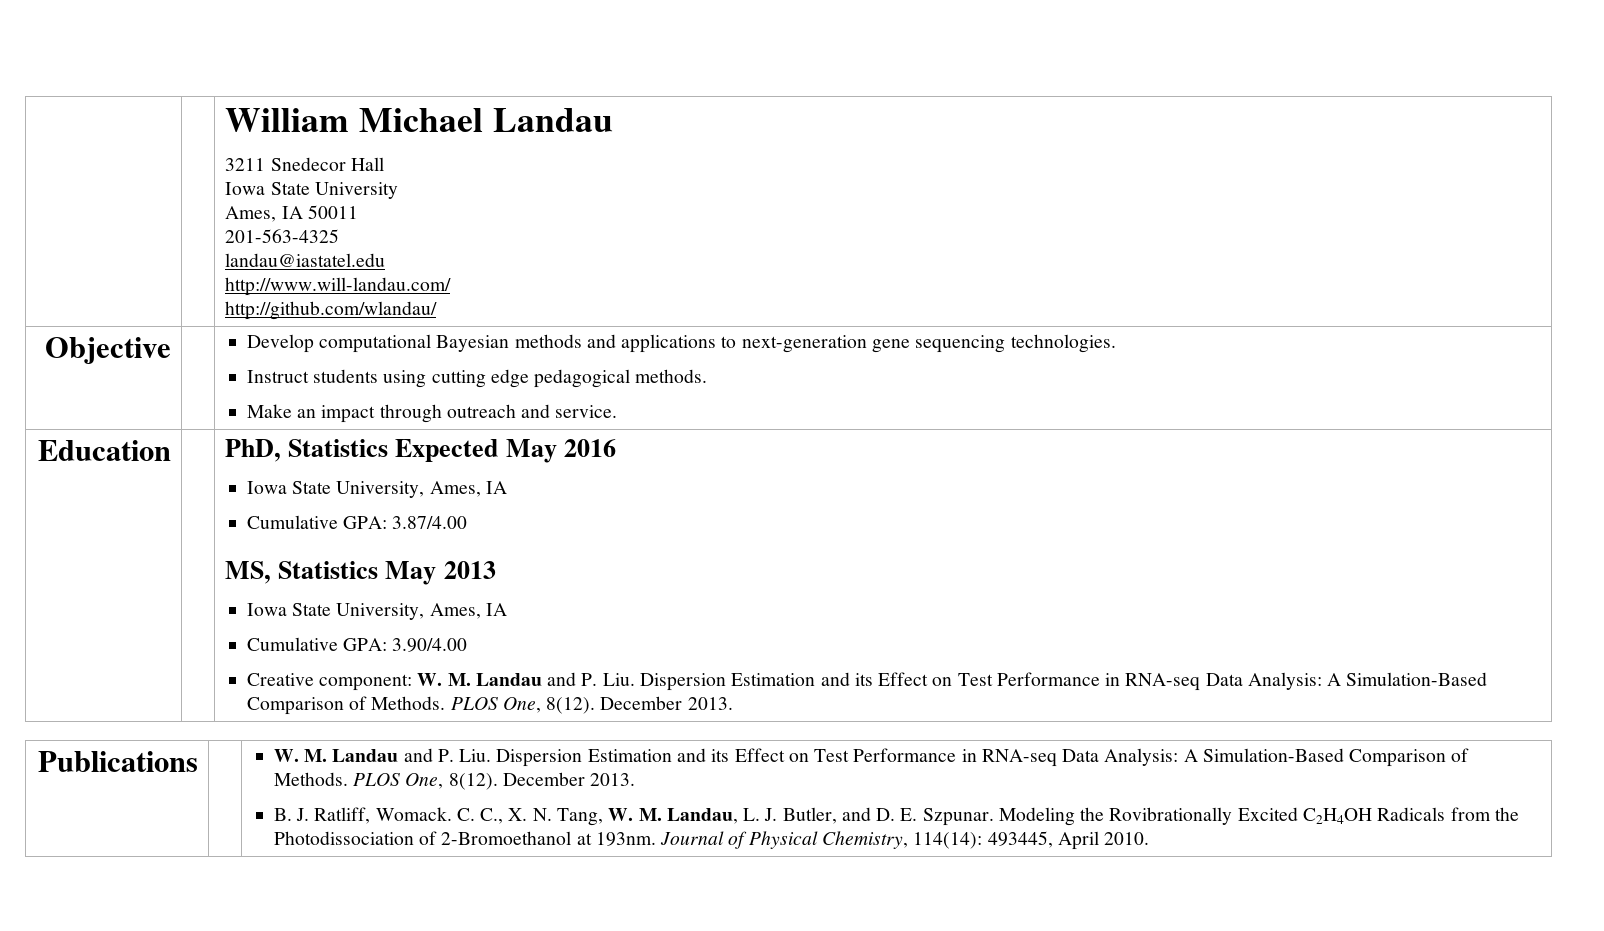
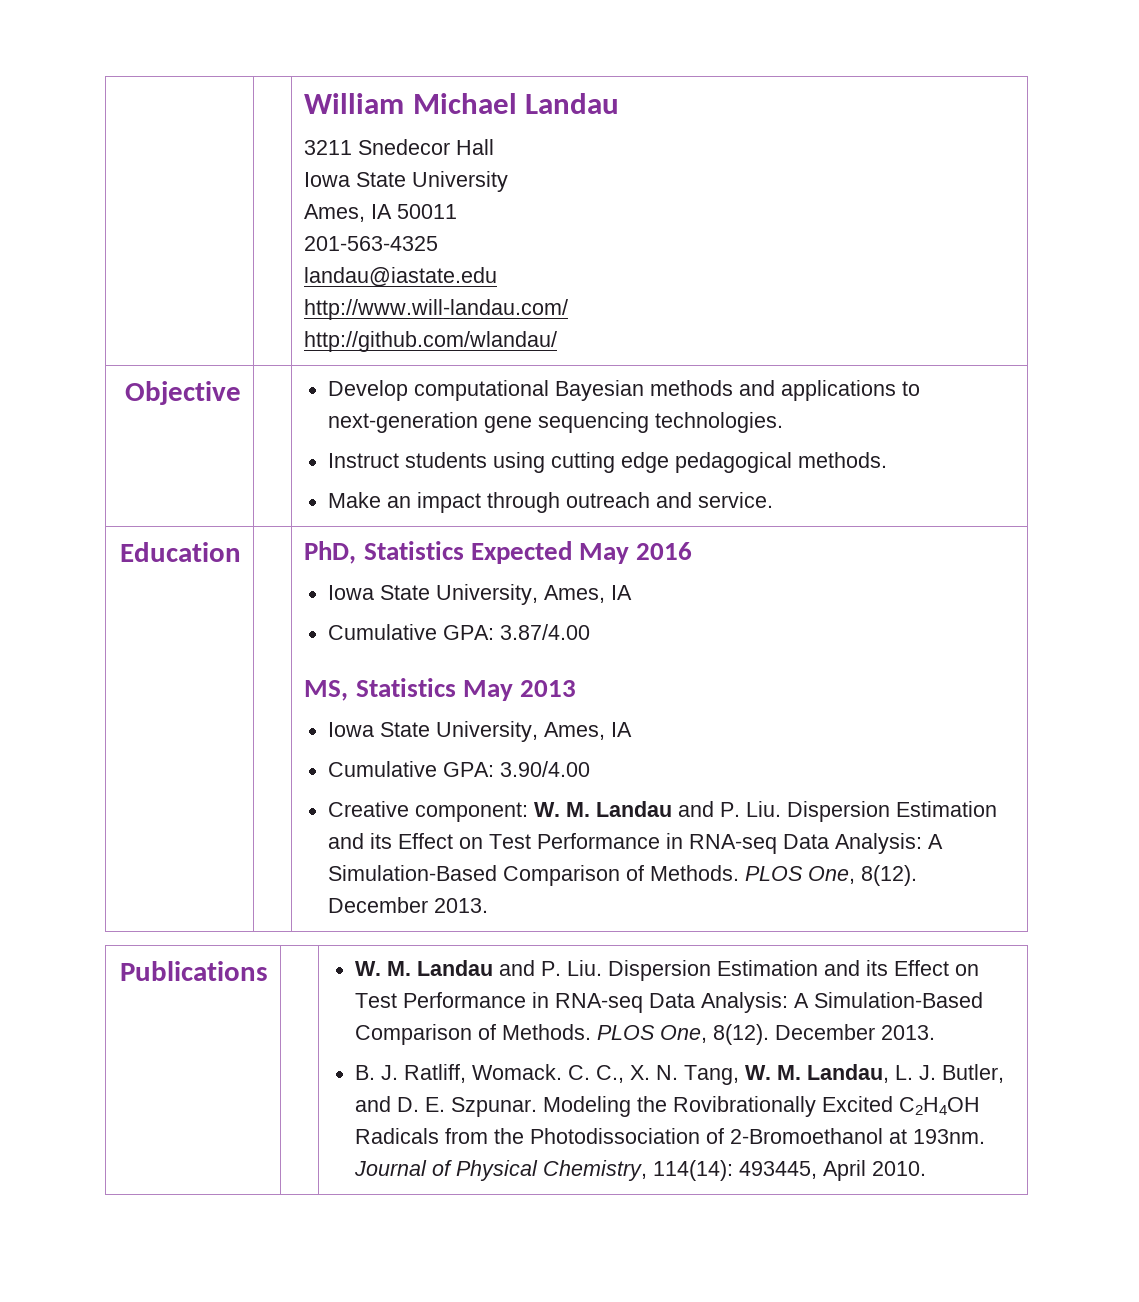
  | | William Michael Landau
  3211 Snedecor Hall
  Iowa State University
  Ames, IA 50011
  201-563-4325
- landau@iastatel.edu
+ landau@iastate.edu

